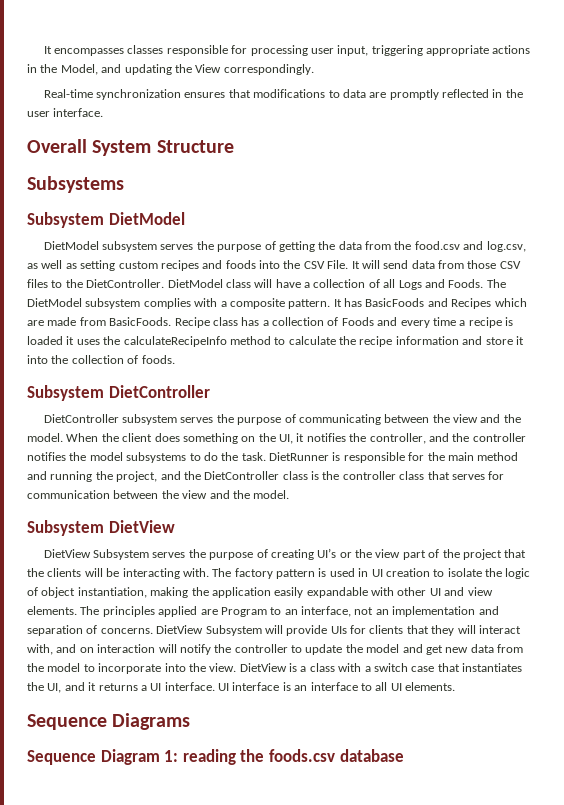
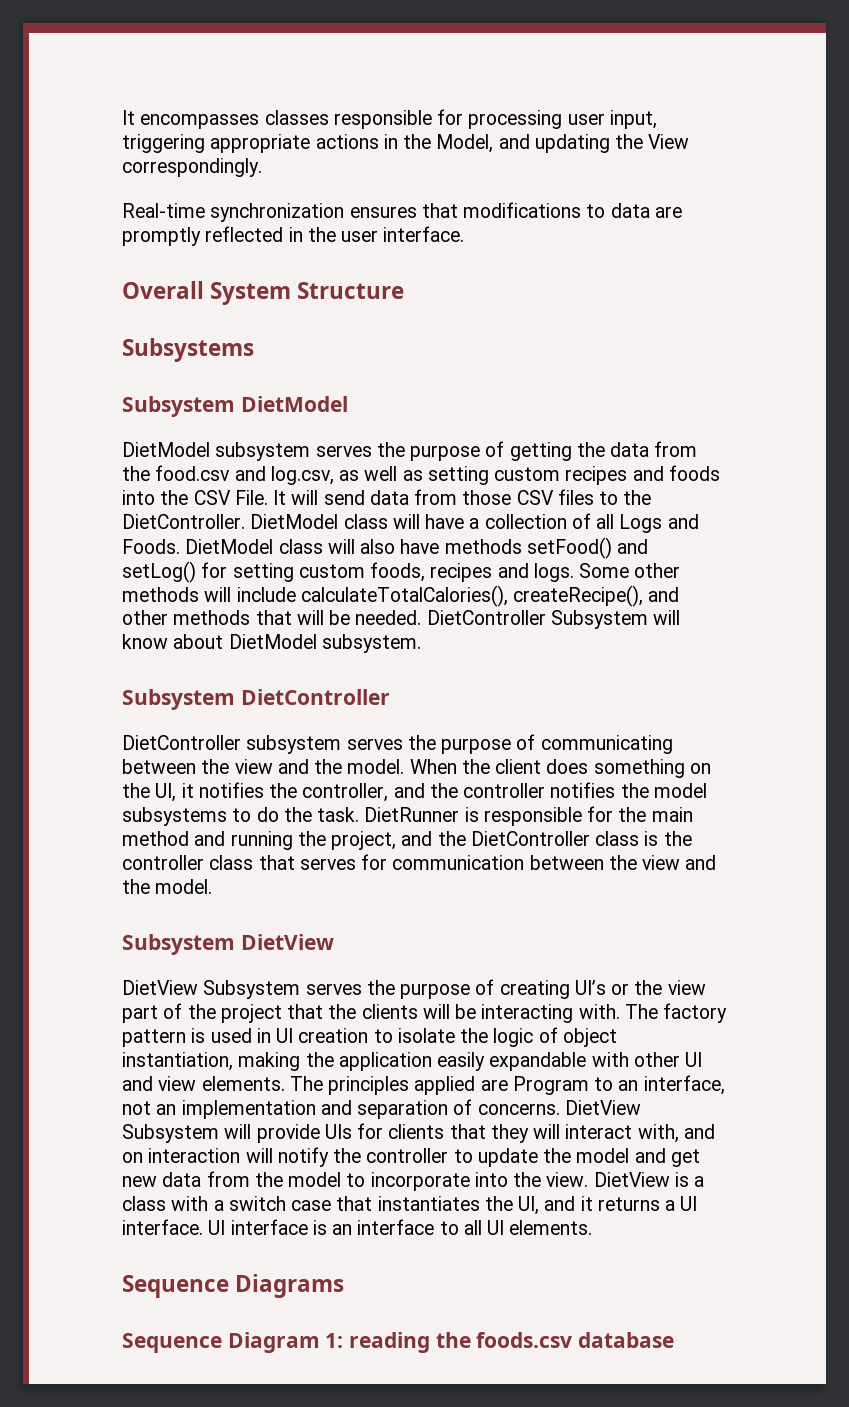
- The DietModel subsystem complies with a composite pattern. It has BasicFoods and Recipes which are made from BasicFoods. Recipe class has a collection of Foods and every time a recipe is loaded it uses the calculateRecipeInfo method to calculate the recipe information and store it into the collection of foods.
+ DietModel class will also have methods setFood() and setLog() for setting custom foods, recipes and logs. Some other methods will include calculateTotalCalories(), createRecipe(), and other methods that will be needed. DietController Subsystem will know about DietModel subsystem.

